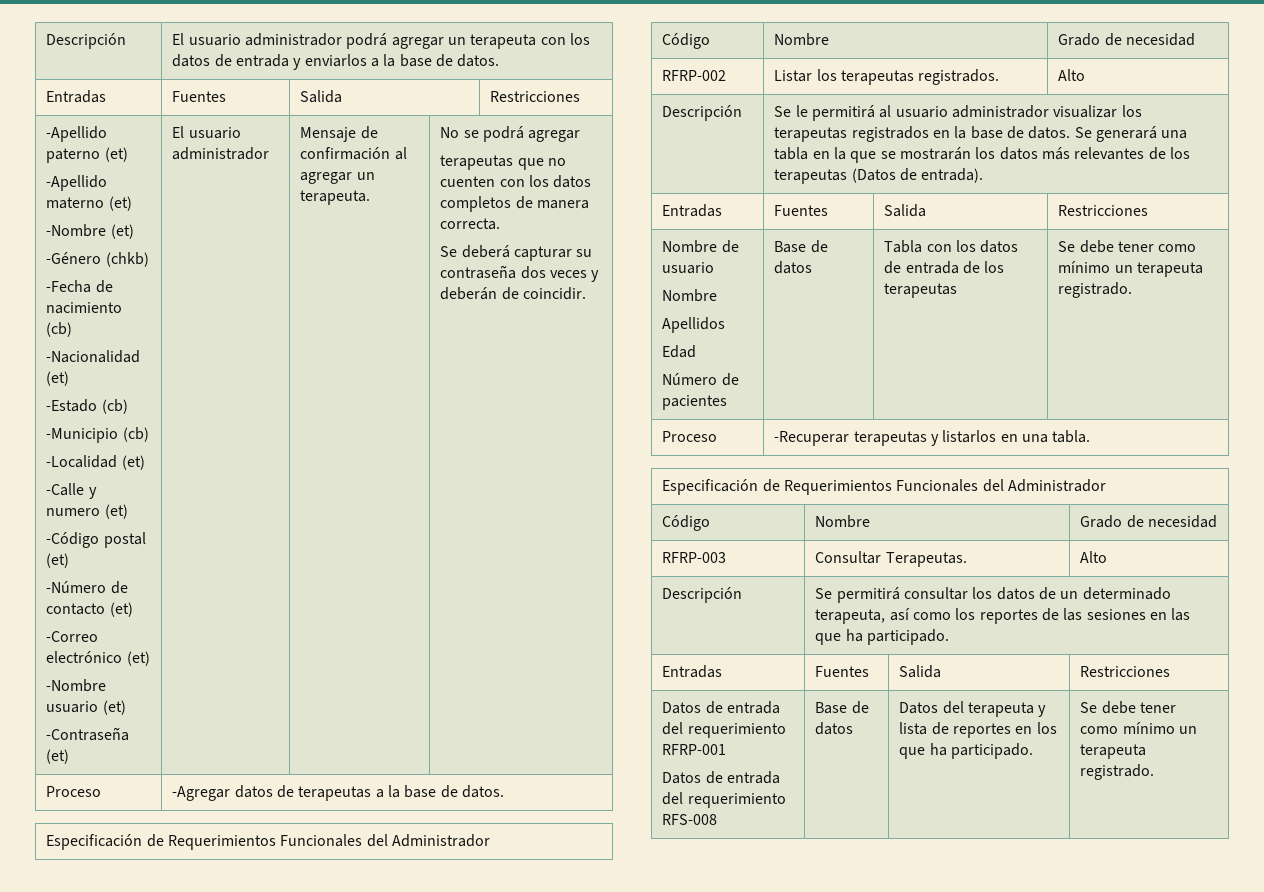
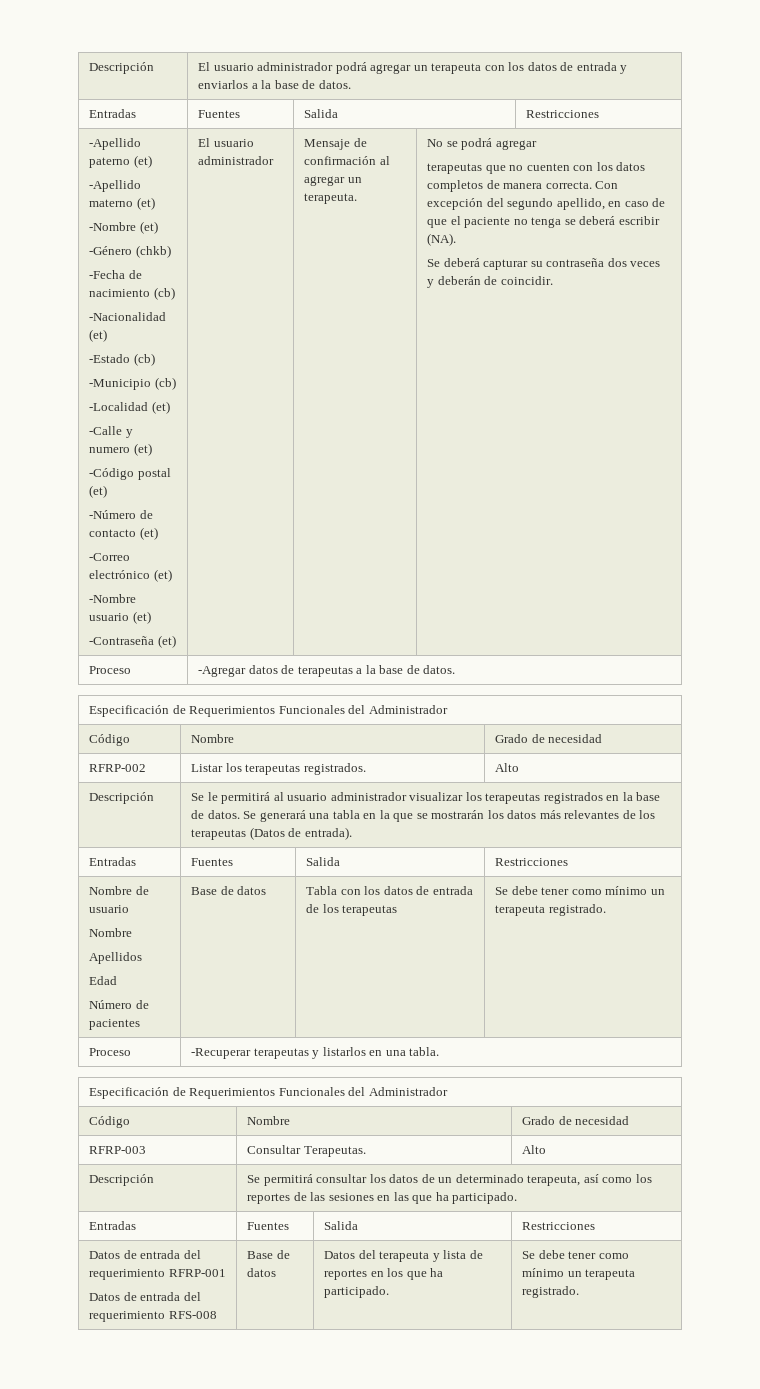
+ Con excepción del segundo apellido, en caso de que el paciente no tenga se deberá escribir (NA).

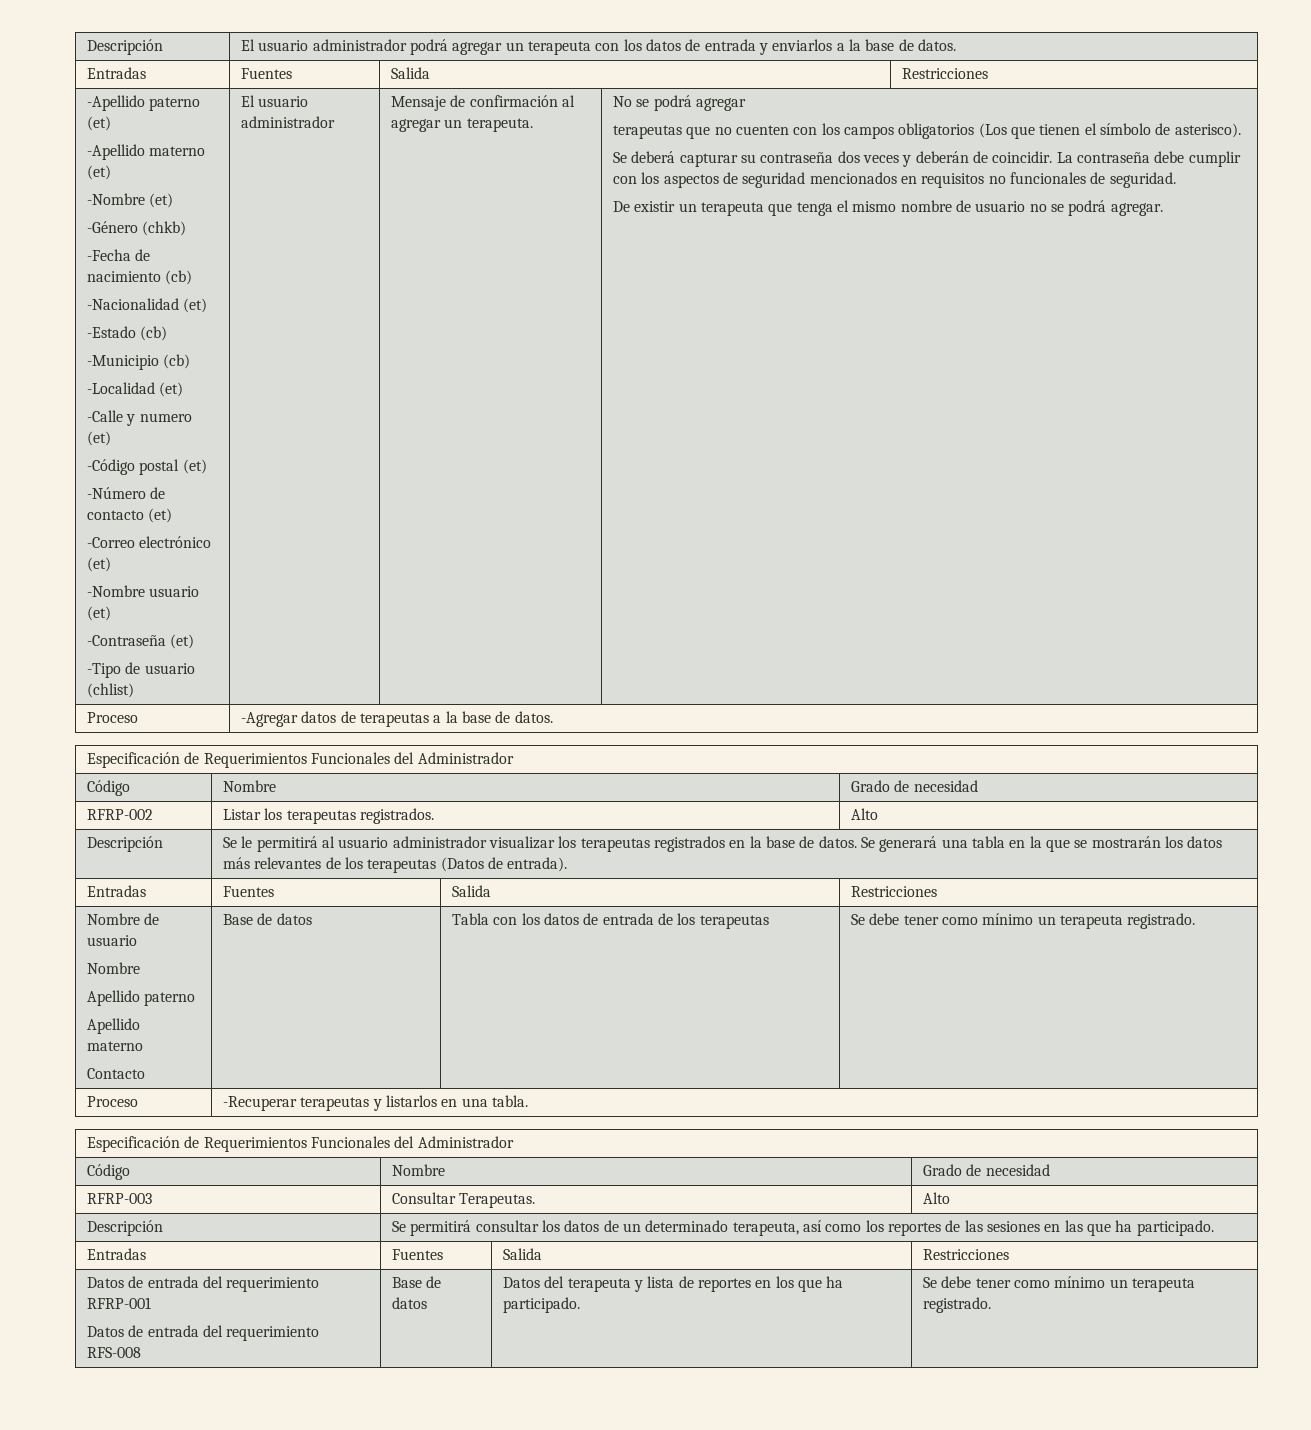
+ -Tipo de usuario (chlist)
- terapeutas que no cuenten con los datos completos de manera correcta. Con excepción del segundo apellido, en caso de que el paciente no tenga se deberá escribir (NA).
+ terapeutas que no cuenten con los campos obligatorios (Los que tienen el símbolo de asterisco).
+ La contraseña debe cumplir con los aspectos de seguridad mencionados en requisitos no funcionales de seguridad.
+ De existir un terapeuta que tenga el mismo nombre de usuario no se podrá agregar.
  Nombre de usuario
  Nombre
- Apellidos
- Edad
- Número de pacientes | Base de datos | Tabla con los datos de entrada de los terapeutas | Se debe tener como mínimo un terapeuta registrado.
+ Apellido paterno
+ Apellido materno
+ Contacto | Base de datos | Tabla con los datos de entrada de los terapeutas | Se debe tener como mínimo un terapeuta registrado.

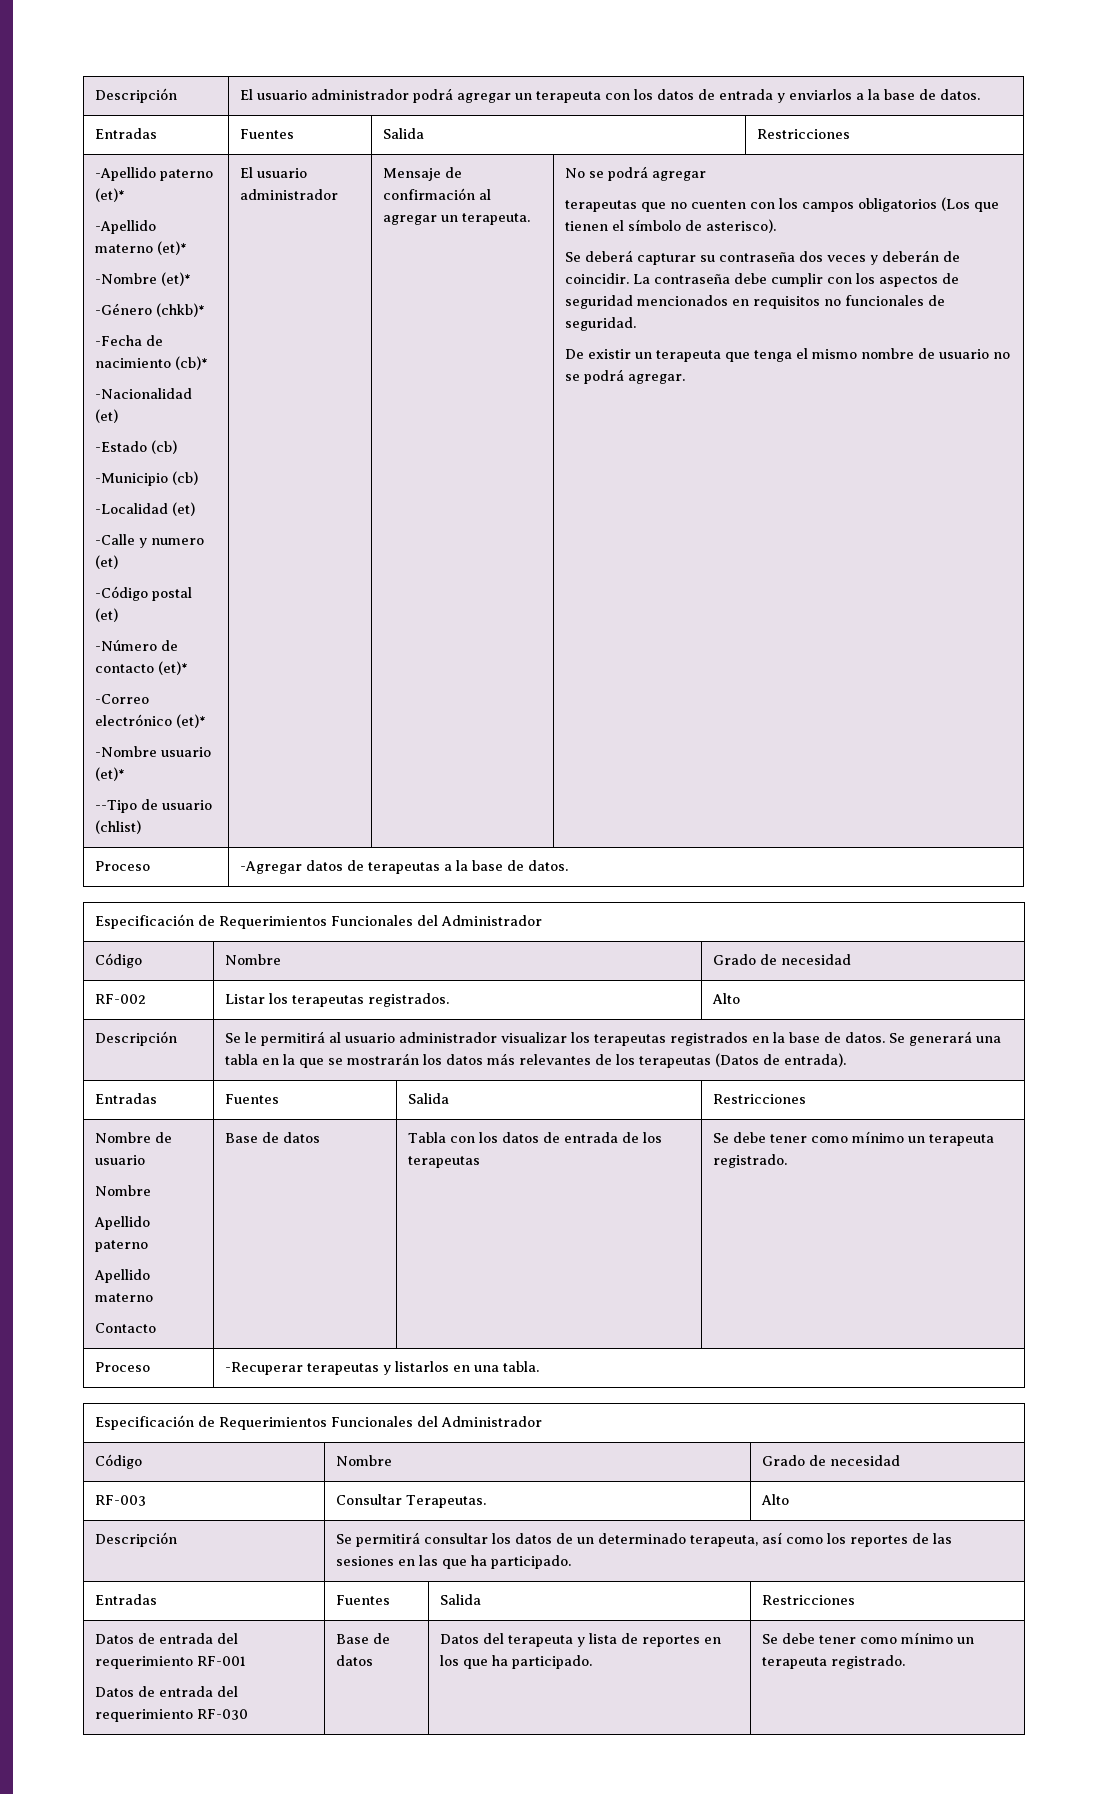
- -Apellido paterno (et)
+ -Apellido paterno (et)*
- -Apellido materno (et)
- -Nombre (et)
+ -Apellido materno (et)*
+ -Nombre (et)*
- -Género (chkb)
+ -Género (chkb)*
- -Fecha de nacimiento (cb)
+ -Fecha de nacimiento (cb)*
- -Número de contacto (et)
+ -Número de contacto (et)*
- -Correo electrónico (et)
+ -Correo electrónico (et)*
- -Nombre usuario (et)
- -Contraseña (et)
- -Tipo de usuario (chlist)
+ -Nombre usuario (et)*
+ --Tipo de usuario (chlist)
- RFRP-002 | Listar los terapeutas registrados. | Alto
+ RF-002 | Listar los terapeutas registrados. | Alto
- RFRP-003 | Consultar Terapeutas. | Alto
+ RF-003 | Consultar Terapeutas. | Alto
- Datos de entrada del requerimiento RFRP-001
- Datos de entrada del requerimiento RFS-008 | Base de datos | Datos del terapeuta y lista de reportes en los que ha participado. | Se debe tener como mínimo un terapeuta registrado.
+ Datos de entrada del requerimiento RF-001
+ Datos de entrada del requerimiento RF-030 | Base de datos | Datos del terapeuta y lista de reportes en los que ha participado. | Se debe tener como mínimo un terapeuta registrado.

